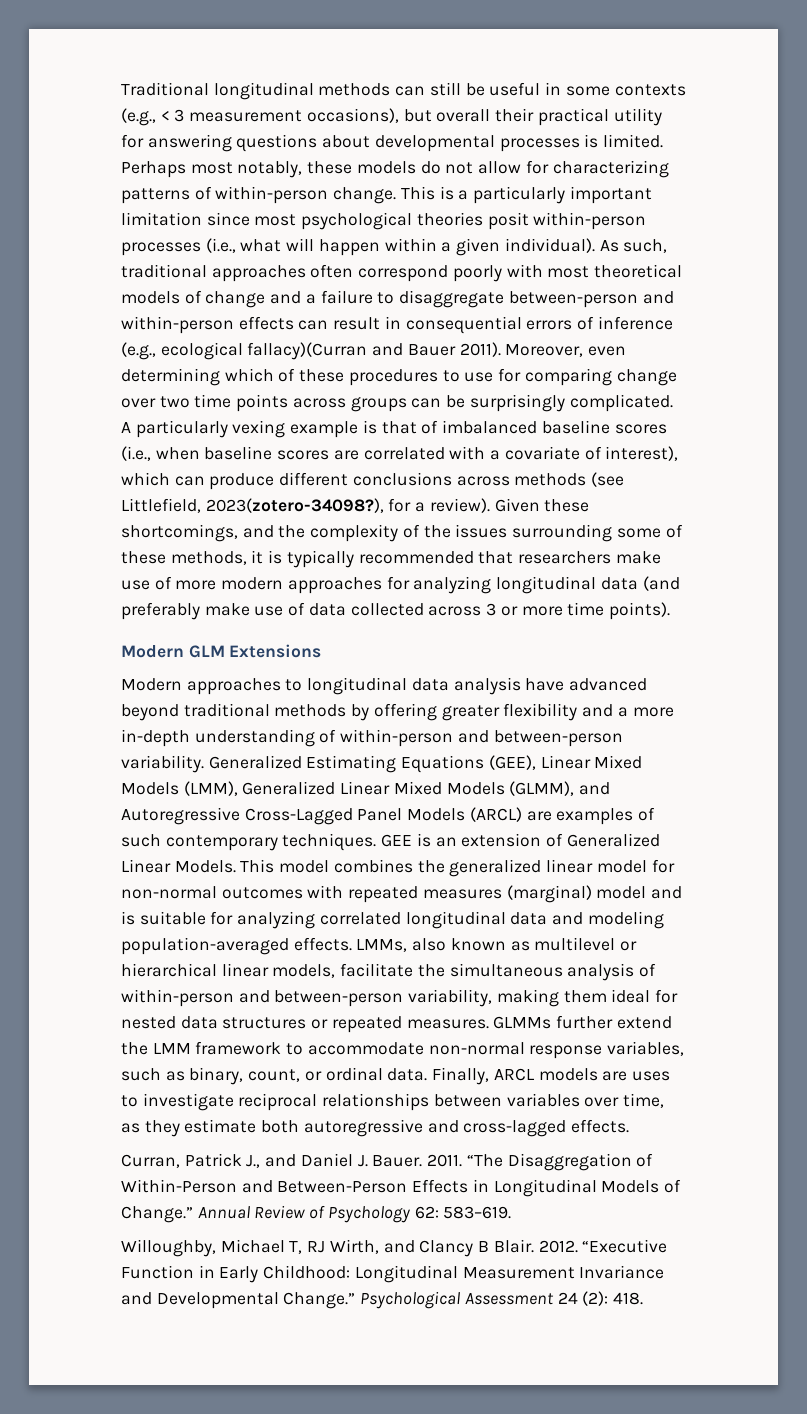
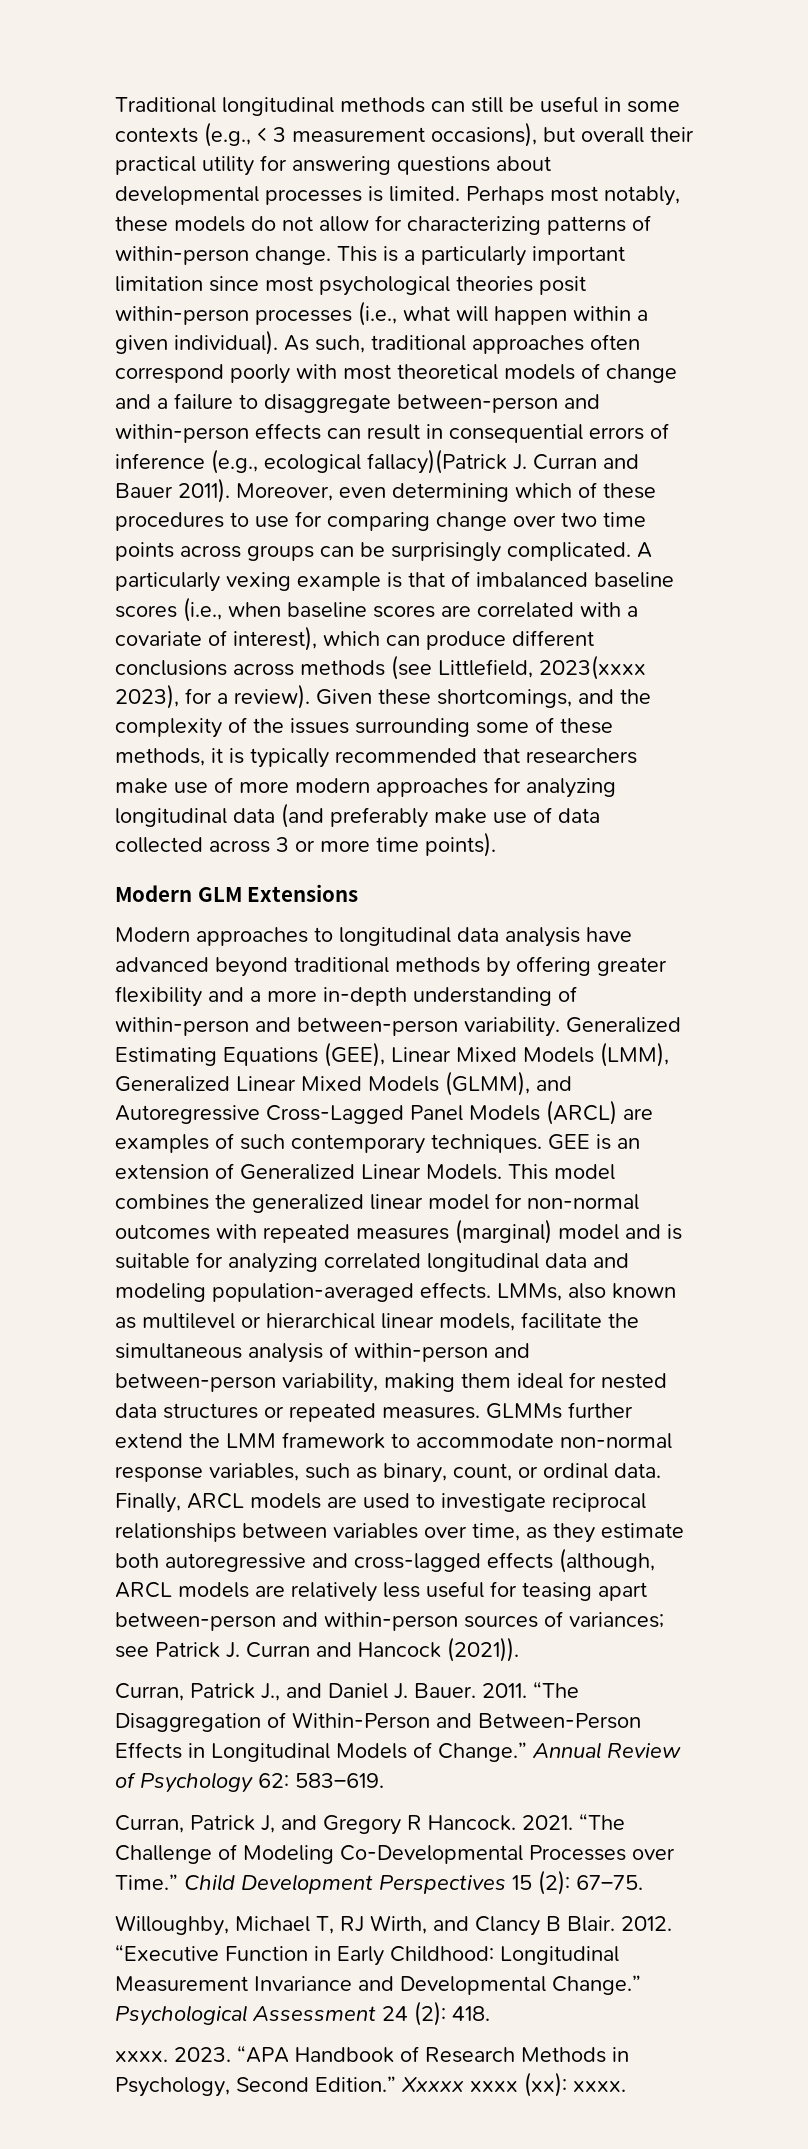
- As such, traditional approaches often correspond poorly with most theoretical models of change and a failure to disaggregate between-person and within-person effects can result in consequential errors of inference (e.g., ecological fallacy)(Curran and Bauer 2011).
+ As such, traditional approaches often correspond poorly with most theoretical models of change and a failure to disaggregate between-person and within-person effects can result in consequential errors of inference (e.g., ecological fallacy)(Patrick J. Curran and Bauer 2011).
- A particularly vexing example is that of imbalanced baseline scores (i.e., when baseline scores are correlated with a covariate of interest), which can produce different conclusions across methods (see Littlefield, 2023(zotero-34098?), for a review).
+ A particularly vexing example is that of imbalanced baseline scores (i.e., when baseline scores are correlated with a covariate of interest), which can produce different conclusions across methods (see Littlefield, 2023(xxxx 2023), for a review).
- Finally, ARCL models are uses to investigate reciprocal relationships between variables over time, as they estimate both autoregressive and cross-lagged effects.
+ Finally, ARCL models are used to investigate reciprocal relationships between variables over time, as they estimate both autoregressive and cross-lagged effects (although, ARCL models are relatively less useful for teasing apart between-person and within-person sources of variances; see Patrick J. Curran and Hancock (2021)).
+ Curran, Patrick J, and Gregory R Hancock. 2021. “The Challenge of Modeling Co-Developmental Processes over Time.” Child Development Perspectives 15 (2): 67–75.
+ xxxx. 2023. “APA Handbook of Research Methods in Psychology, Second Edition.” Xxxxx xxxx (xx): xxxx.

